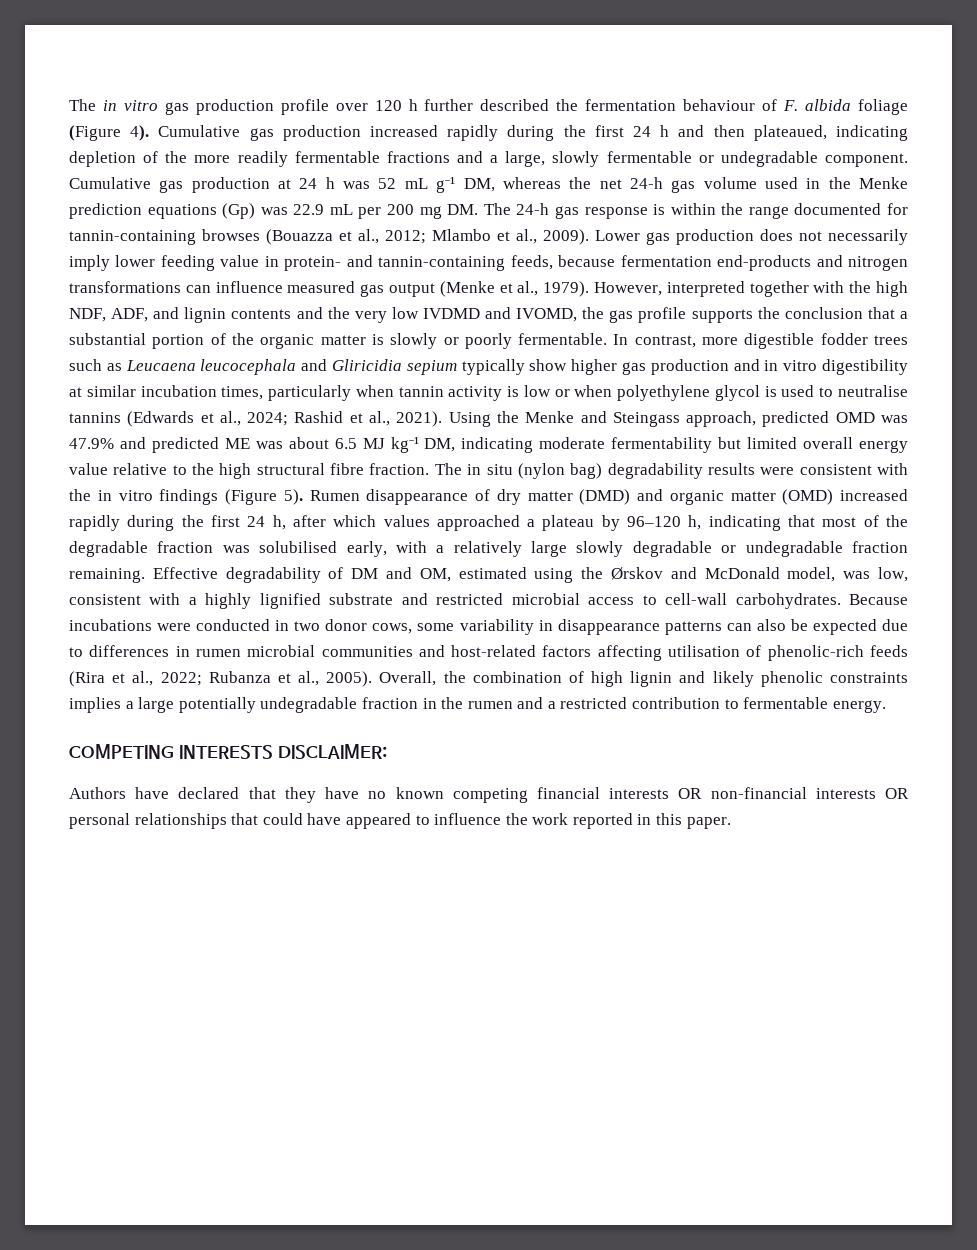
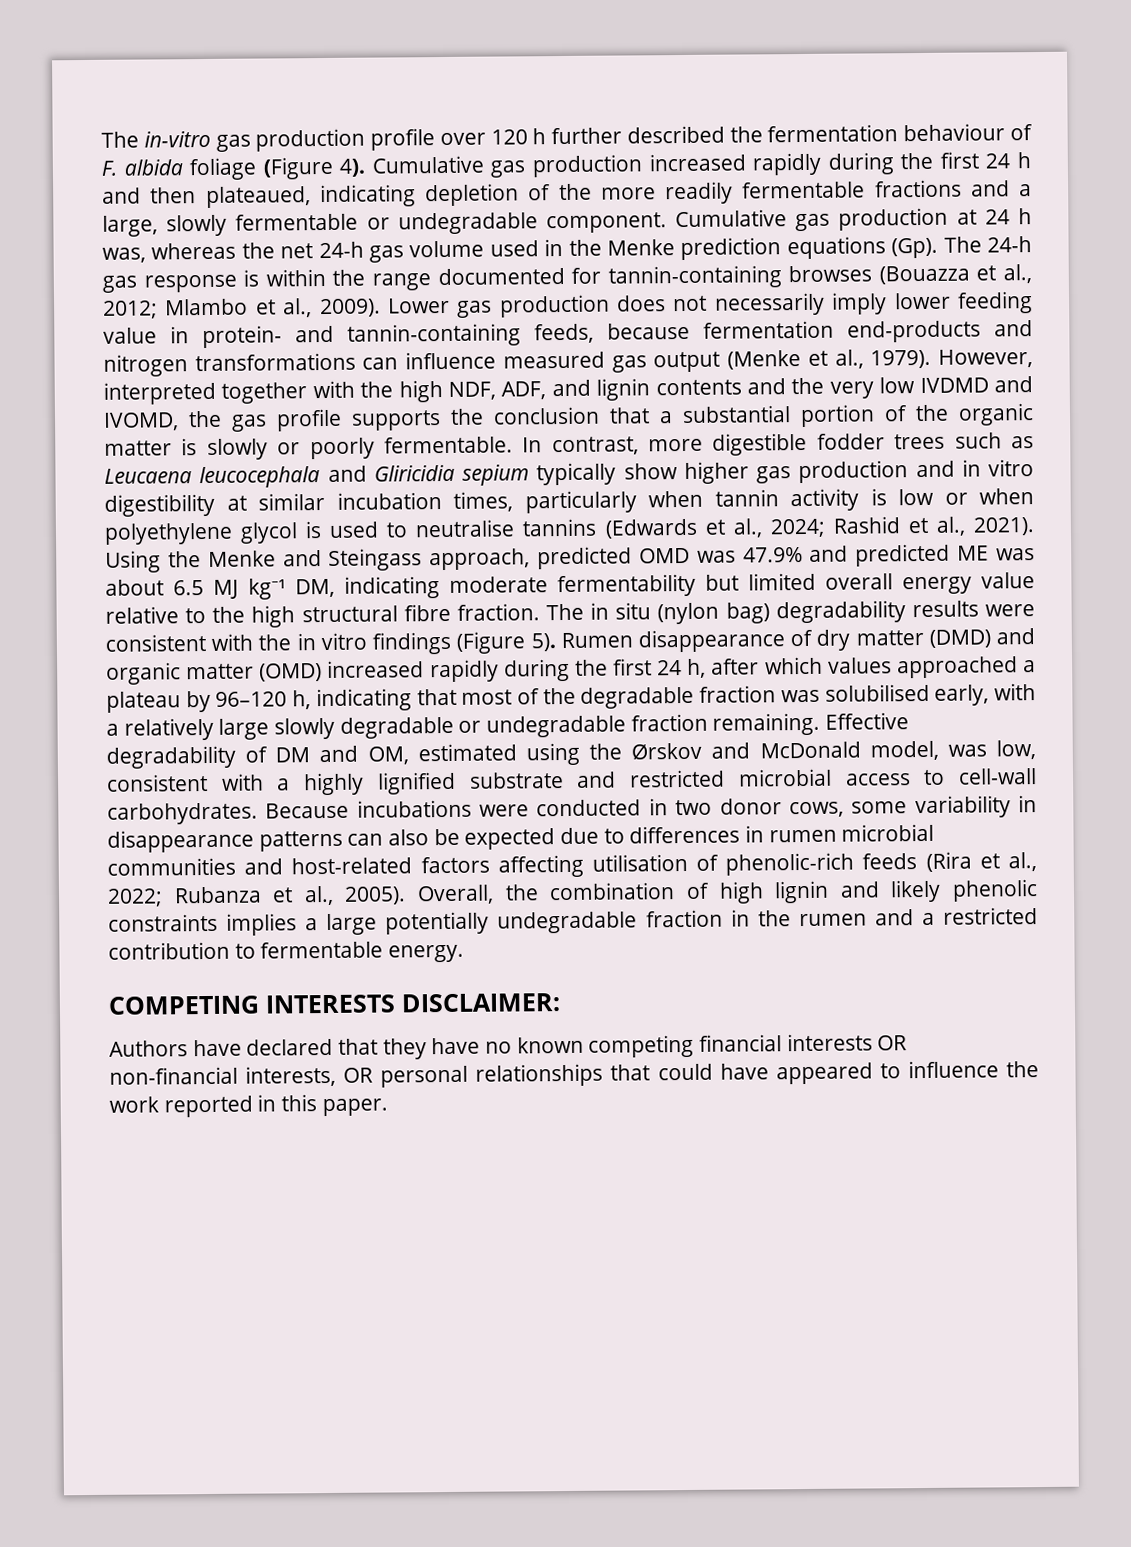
- The in vitro gas production profile over 120 h further described the fermentation behaviour of F. albida foliage (Figure 4).
+ The in-vitro gas production profile over 120 h further described the fermentation behaviour of F. albida foliage (Figure 4).
- Cumulative gas production at 24 h was 52 mL g⁻¹ DM, whereas the net 24-h gas volume used in the Menke prediction equations (Gp) was 22.9 mL per 200 mg DM. The 24-h gas response is within the range documented for tannin-containing browses (Bouazza et al., 2012; Mlambo et al., 2009).
+ Cumulative gas production at 24 h was, whereas the net 24-h gas volume used in the Menke prediction equations (Gp). The 24-h gas response is within the range documented for tannin-containing browses (Bouazza et al., 2012; Mlambo et al., 2009).
- Authors have declared that they have no known competing financial interests OR non-financial interests OR personal relationships that could have appeared to influence the work reported in this paper.
+ Authors have declared that they have no known competing financial interests OR non-financial interests, OR personal relationships that could have appeared to influence the work reported in this paper.

